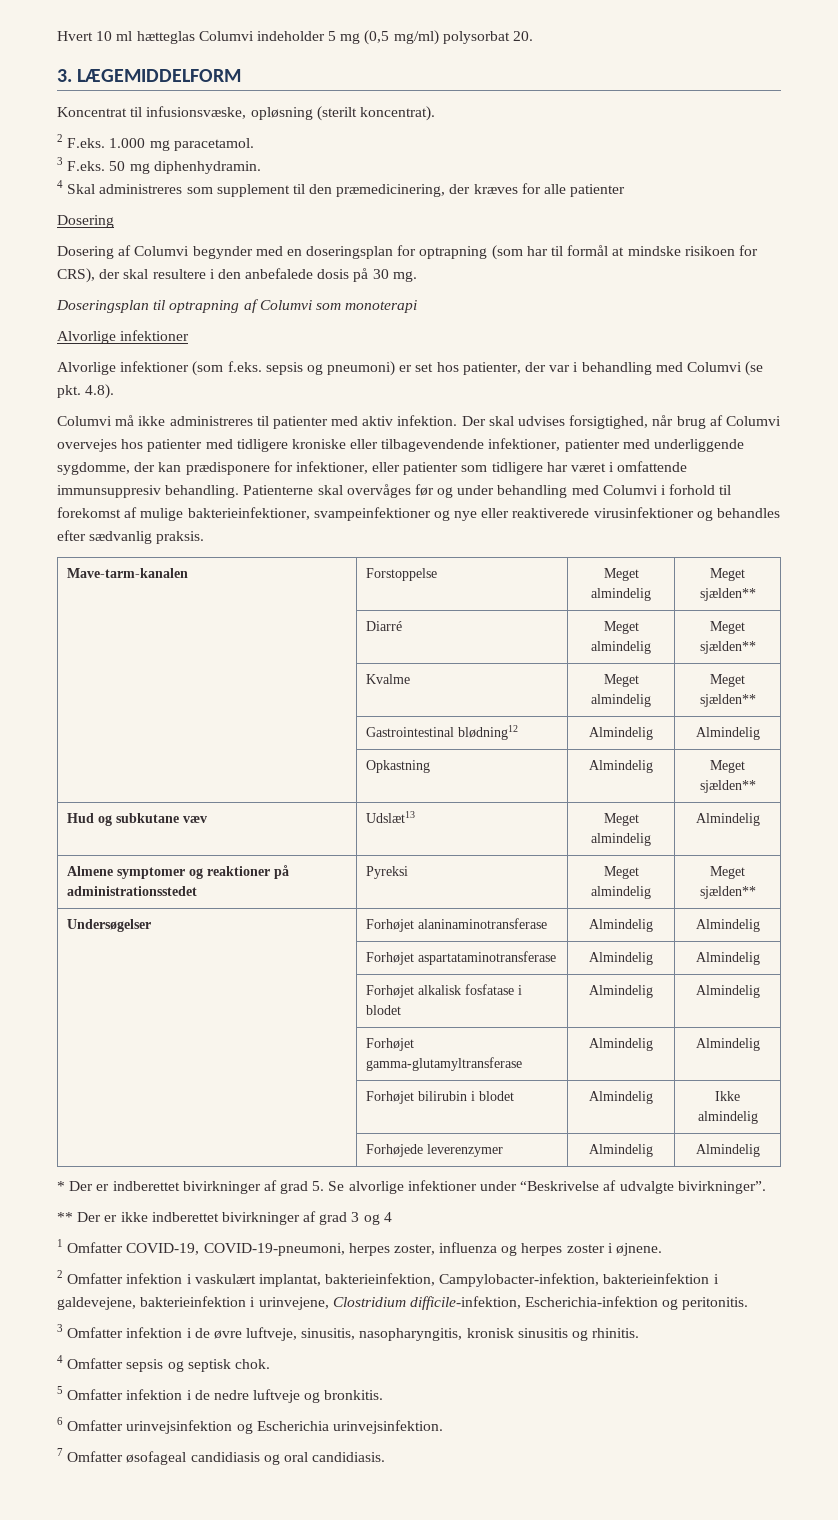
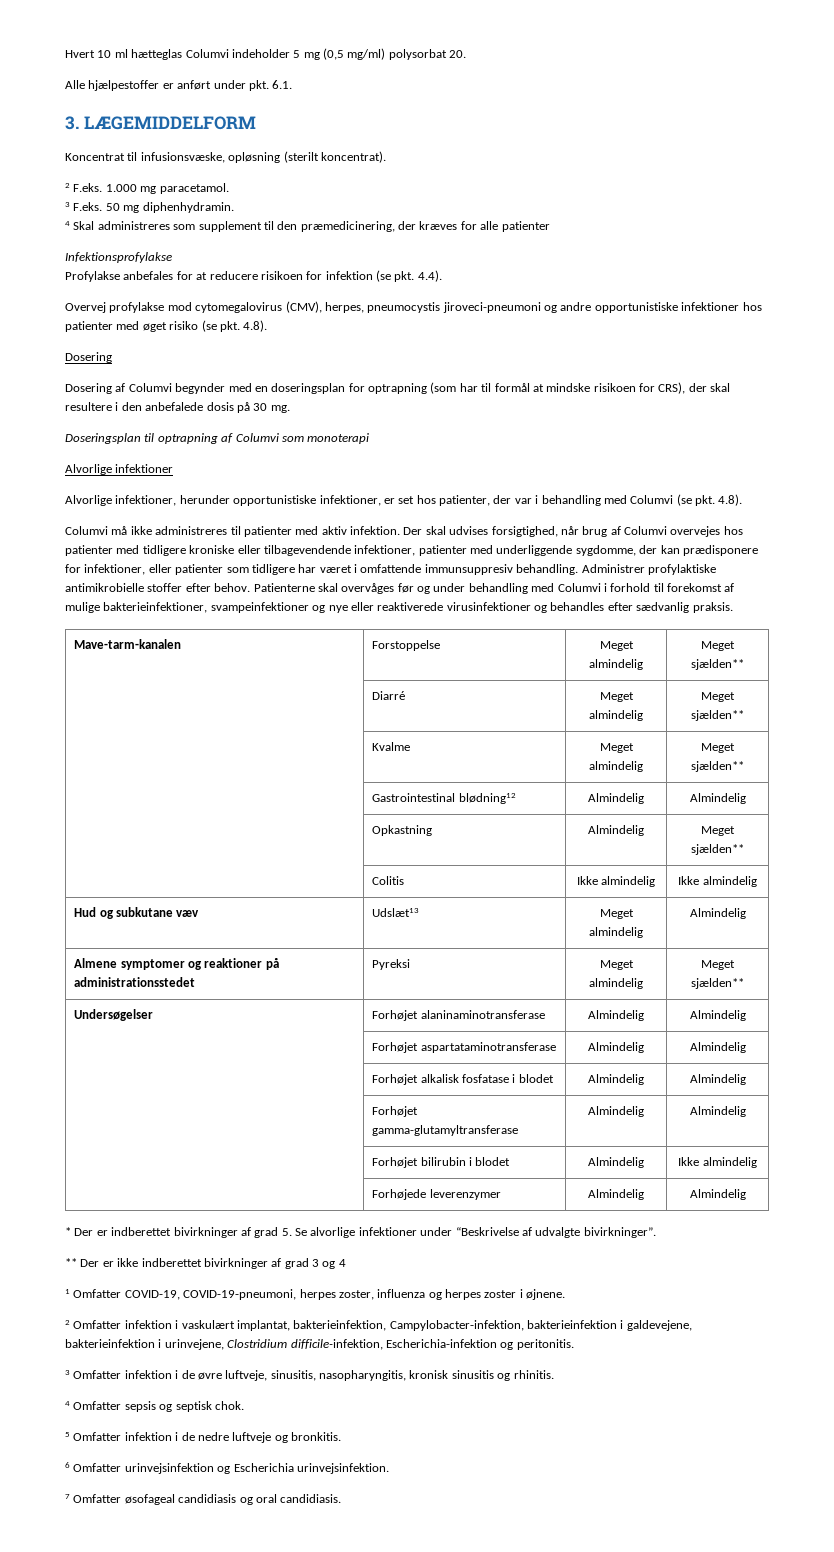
+ Alle hjælpestoffer er anført under pkt. 6.1.
+ Infektionsprofylakse
+ Profylakse anbefales for at reducere risikoen for infektion (se pkt. 4.4).
+ Overvej profylakse mod cytomegalovirus (CMV), herpes, pneumocystis jiroveci-pneumoni og andre opportunistiske infektioner hos patienter med øget risiko (se pkt. 4.8).
- Alvorlige infektioner (som f.eks. sepsis og pneumoni) er set hos patienter, der var i behandling med Columvi (se pkt. 4.8).
+ Alvorlige infektioner, herunder opportunistiske infektioner, er set hos patienter, der var i behandling med Columvi (se pkt. 4.8).
+ Administrer profylaktiske antimikrobielle stoffer efter behov.
+ | Colitis | Ikke almindelig | Ikke almindelig

